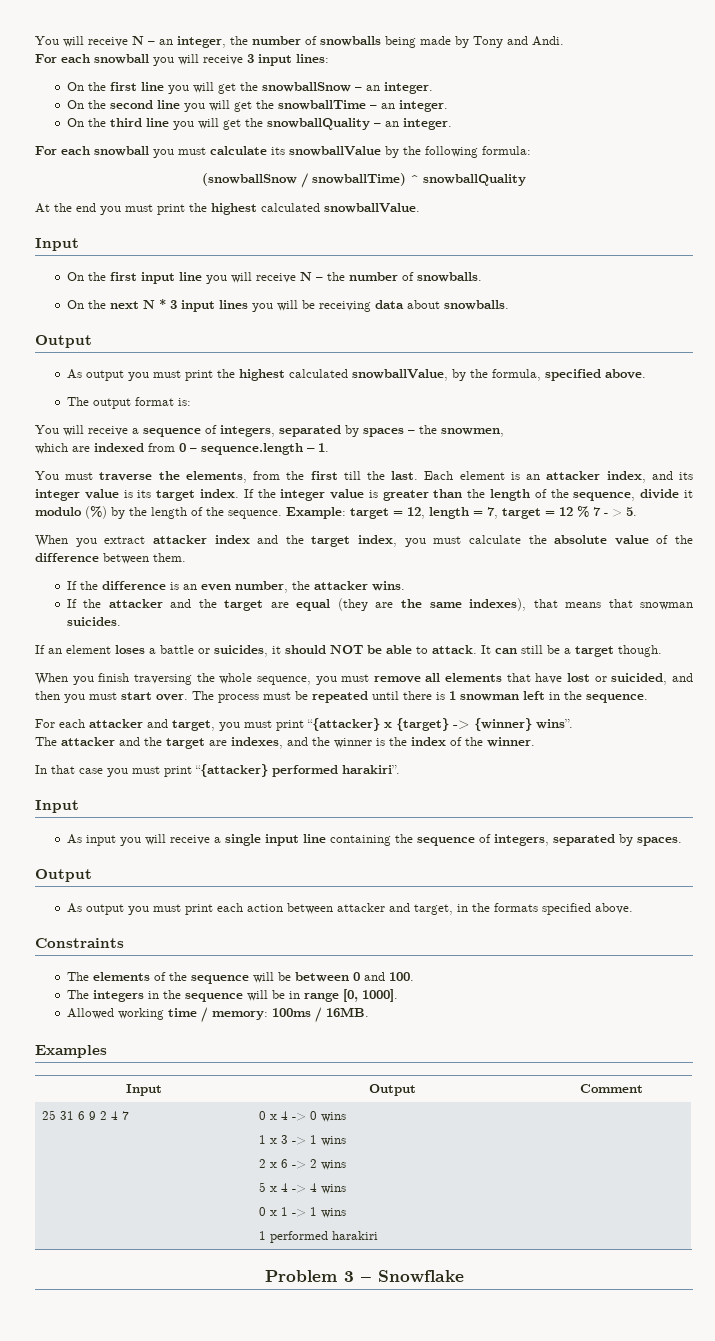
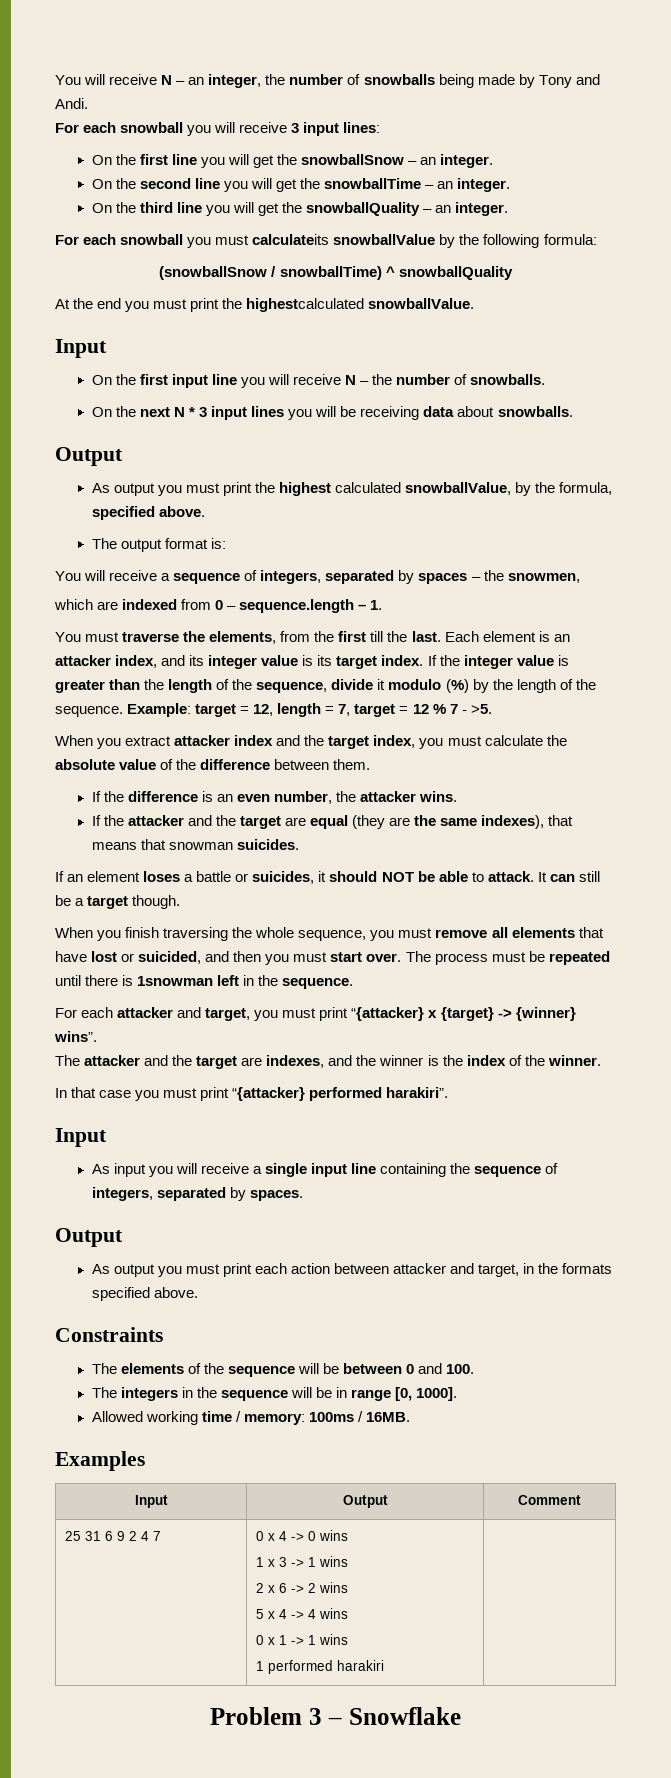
- For each snowball you must calculate its snowballValue by the following formula:
+ For each snowball you must calculateits snowballValue by the following formula:
- At the end you must print the highest calculated snowballValue.
+ At the end you must print the highestcalculated snowballValue.
- Example: target = 12, length = 7, target = 12 % 7 - > 5.
+ Example: target = 12, length = 7, target = 12 % 7 - >5.
- The process must be repeated until there is 1 snowman left in the sequence.
+ The process must be repeated until there is 1snowman left in the sequence.

